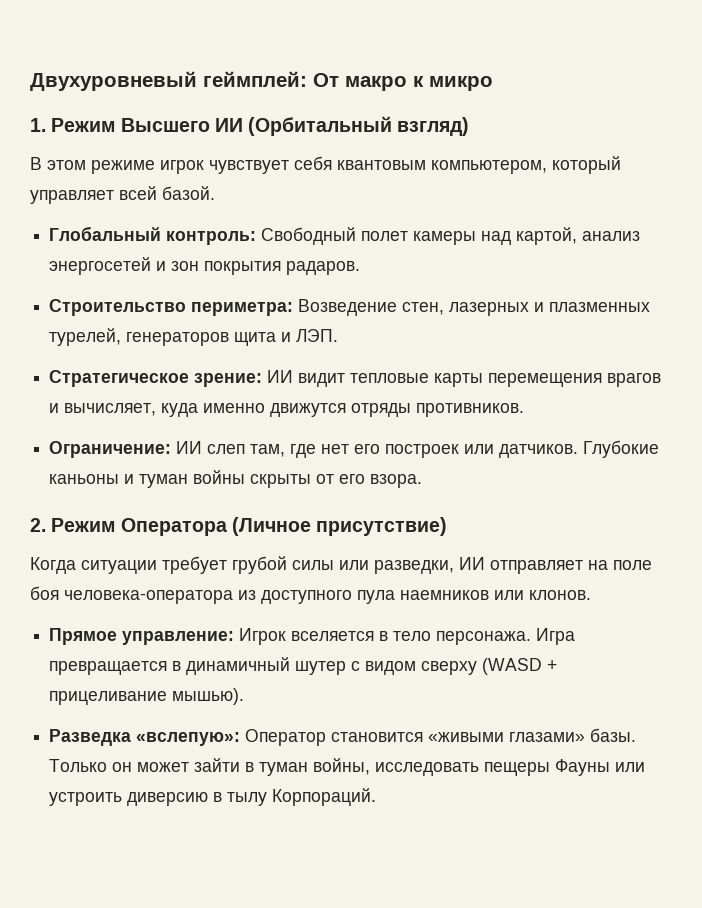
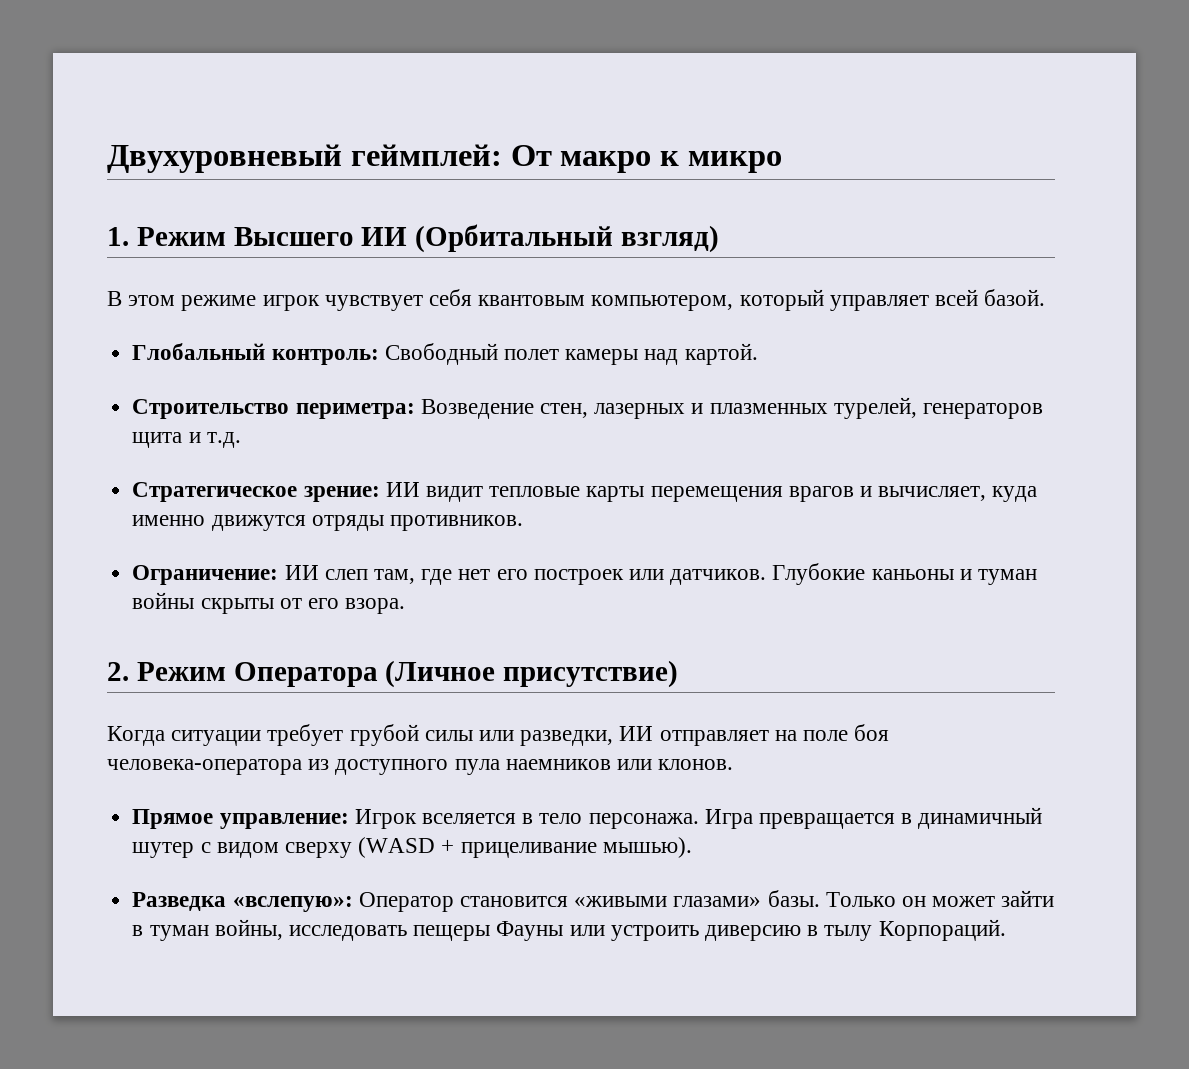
- Глобальный контроль: Свободный полет камеры над картой, анализ энергосетей и зон покрытия радаров.
+ Глобальный контроль: Свободный полет камеры над картой.
- Строительство периметра: Возведение стен, лазерных и плазменных турелей, генераторов щита и ЛЭП.
+ Строительство периметра: Возведение стен, лазерных и плазменных турелей, генераторов щита и т.д.

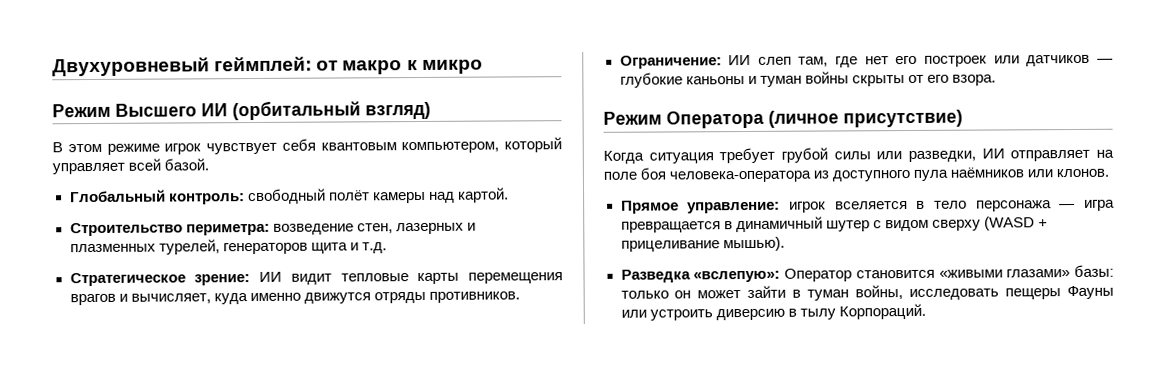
- Двухуровневый геймплей: От макро к микро
+ Двухуровневый геймплей: от макро к микро
- 1. Режим Высшего ИИ (Орбитальный взгляд)
+ Режим Высшего ИИ (орбитальный взгляд)
- Глобальный контроль: Свободный полет камеры над картой.
+ Глобальный контроль: свободный полёт камеры над картой.
- Строительство периметра: Возведение стен, лазерных и плазменных турелей, генераторов щита и т.д.
+ Строительство периметра: возведение стен, лазерных и плазменных турелей, генераторов щита и т.д.
- Ограничение: ИИ слеп там, где нет его построек или датчиков. Глубокие каньоны и туман войны скрыты от его взора.
+ Ограничение: ИИ слеп там, где нет его построек или датчиков — глубокие каньоны и туман войны скрыты от его взора.
- 2. Режим Оператора (Личное присутствие)
+ Режим Оператора (личное присутствие)
- Когда ситуации требует грубой силы или разведки, ИИ отправляет на поле боя человека-оператора из доступного пула наемников или клонов.
+ Когда ситуация требует грубой силы или разведки, ИИ отправляет на поле боя человека-оператора из доступного пула наёмников или клонов.
- Прямое управление: Игрок вселяется в тело персонажа. Игра превращается в динамичный шутер с видом сверху (WASD + прицеливание мышью).
+ Прямое управление: игрок вселяется в тело персонажа — игра превращается в динамичный шутер с видом сверху (WASD + прицеливание мышью).
- Разведка «вслепую»: Оператор становится «живыми глазами» базы. Только он может зайти в туман войны, исследовать пещеры Фауны или устроить диверсию в тылу Корпораций.
+ Разведка «вслепую»: Оператор становится «живыми глазами» базы: только он может зайти в туман войны, исследовать пещеры Фауны или устроить диверсию в тылу Корпораций.

